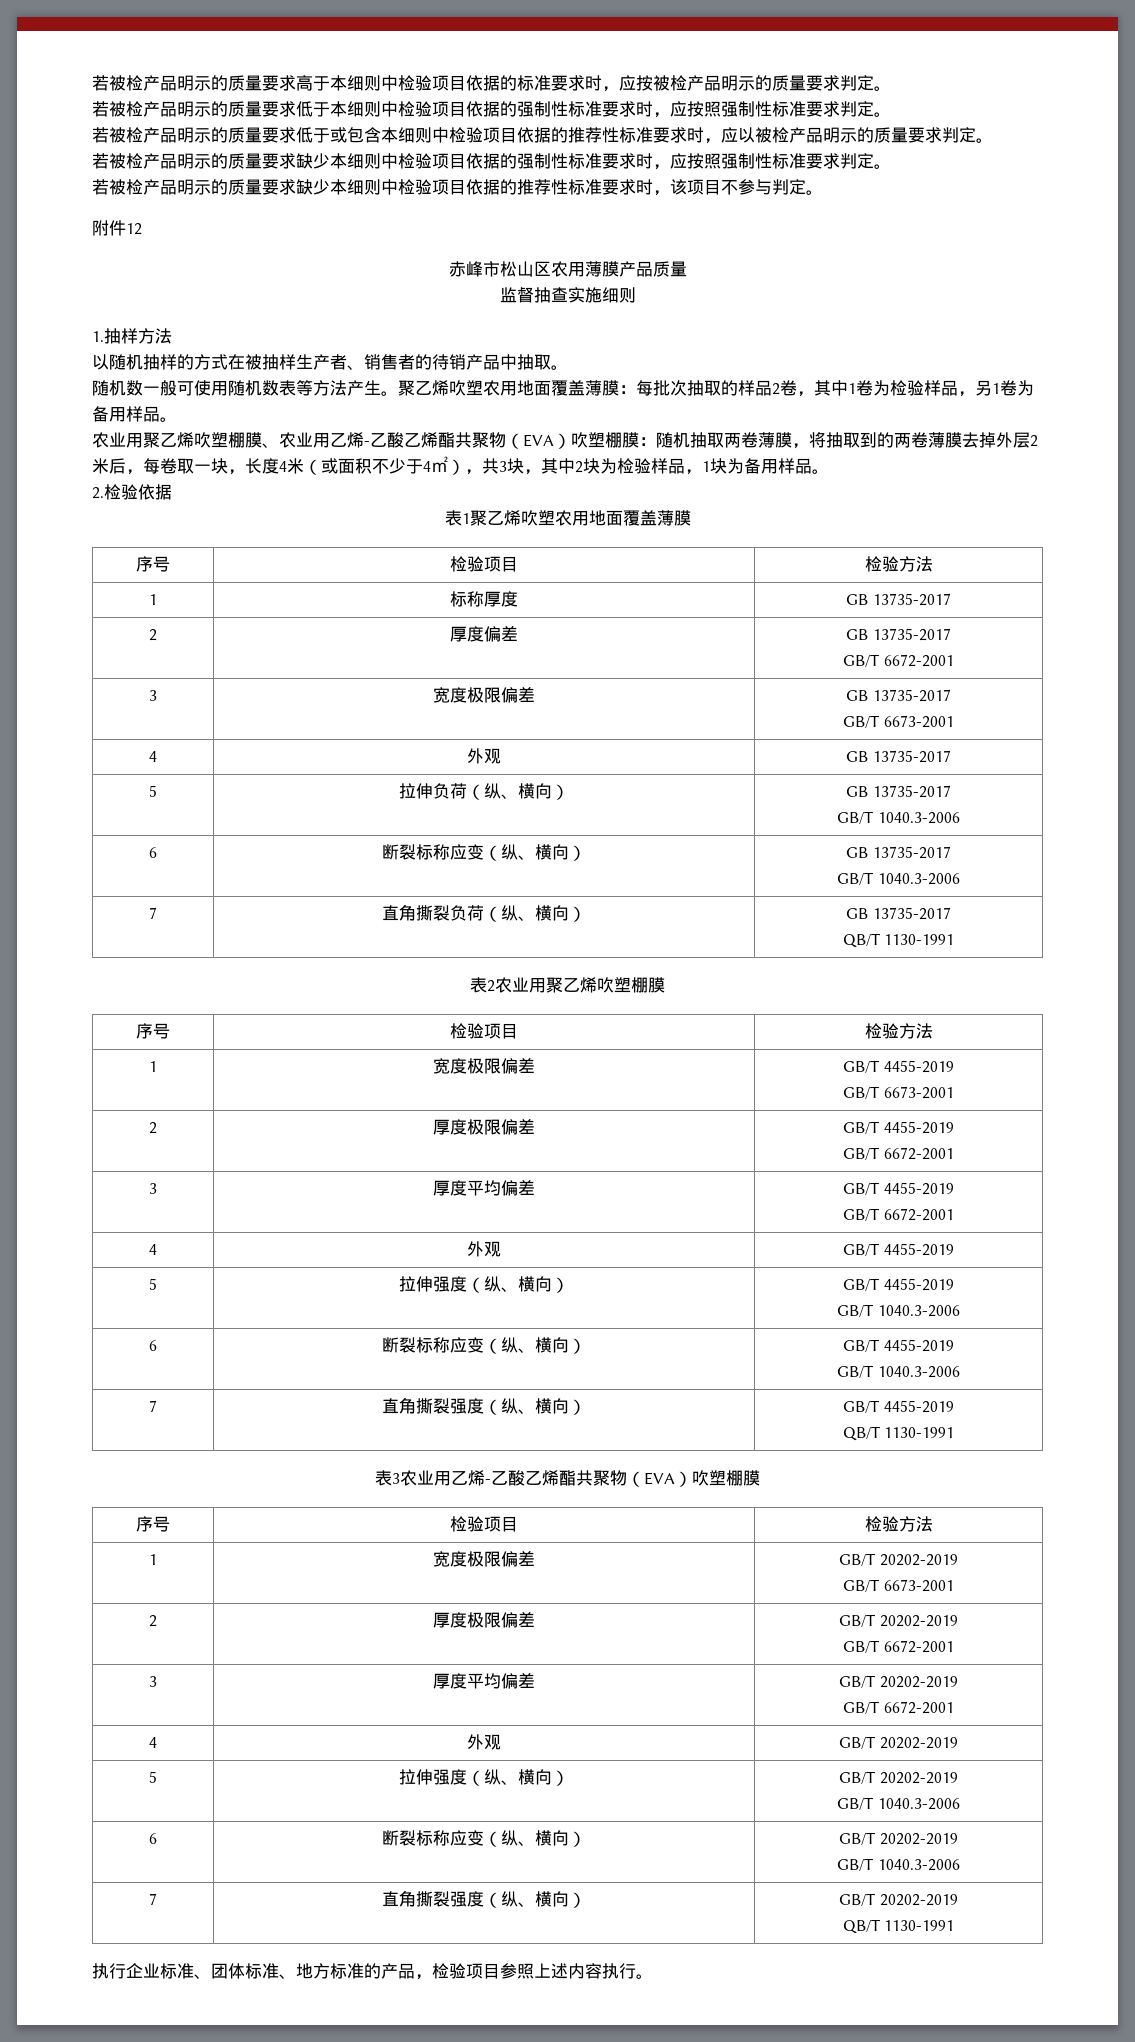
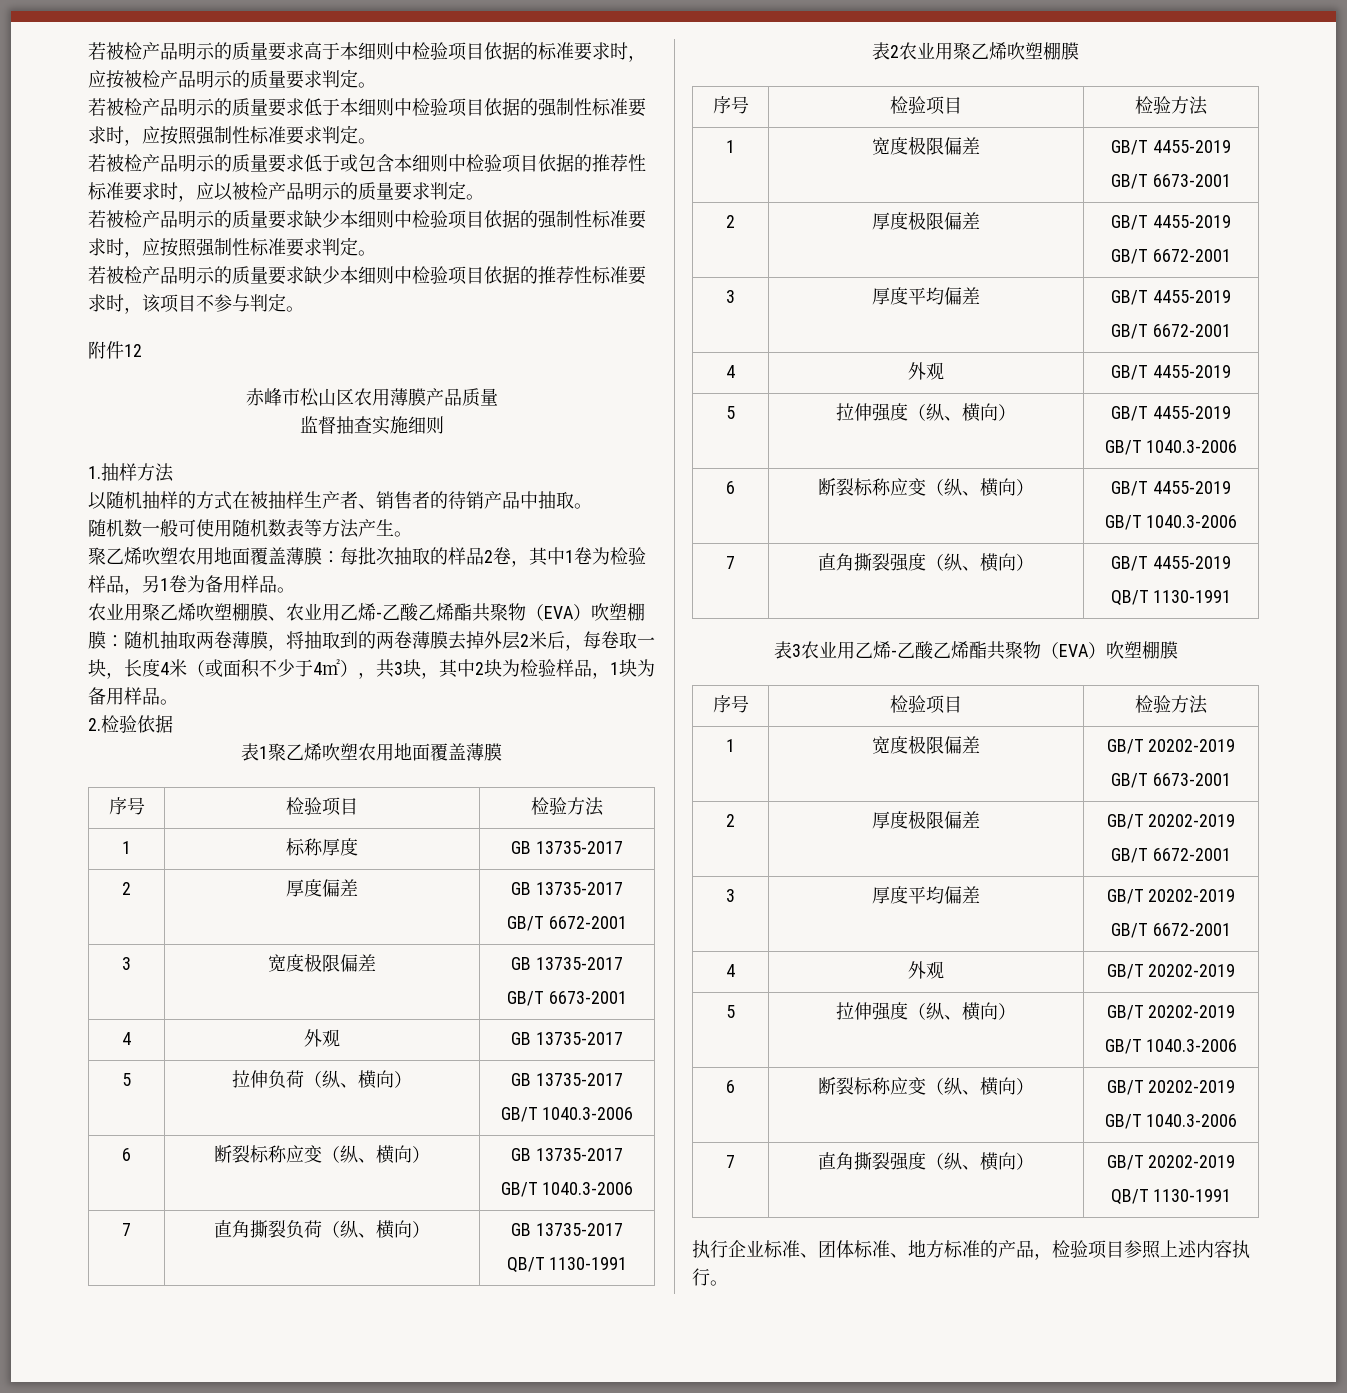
- 随机数一般可使用随机数表等方法产生。聚乙烯吹塑农用地面覆盖薄膜：每批次抽取的样品2卷，其中1卷为检验样品，另1卷为备用样品。
+ 随机数一般可使用随机数表等方法产生。
+ 聚乙烯吹塑农用地面覆盖薄膜：每批次抽取的样品2卷，其中1卷为检验样品，另1卷为备用样品。

